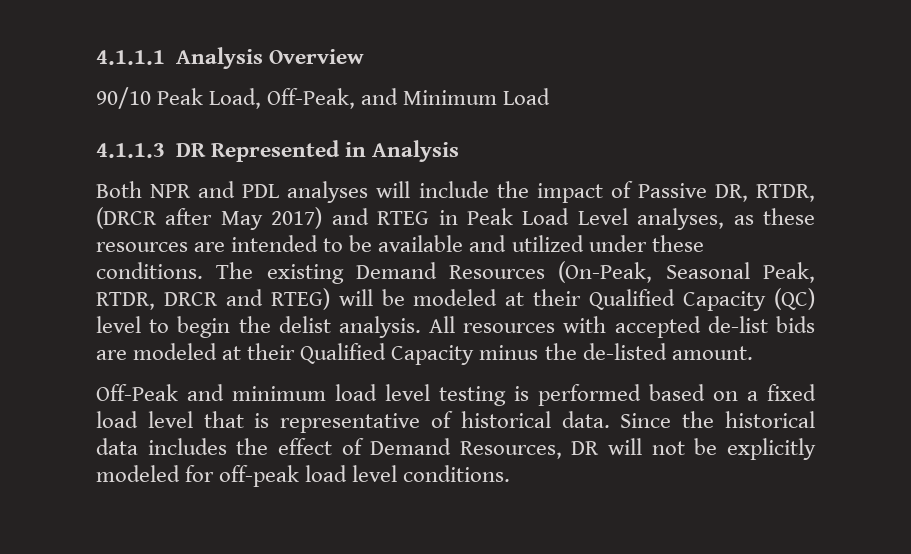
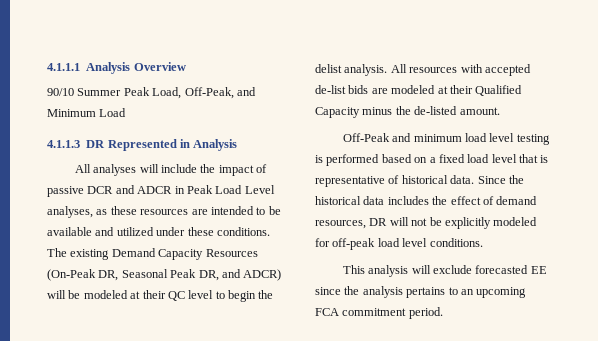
- 90/10 Peak Load, Off-Peak, and Minimum Load
+ 90/10 Summer Peak Load, Off-Peak, and Minimum Load
- Both NPR and PDL analyses will include the impact of Passive DR, RTDR, (DRCR after May 2017) and RTEG in Peak Load Level analyses, as these resources are intended to be available and utilized under these conditions.
+ All analyses will include the impact of passive DCR and ADCR in Peak Load Level analyses, as these resources are intended to be available and utilized under these conditions.
- The existing Demand Resources (On-Peak, Seasonal Peak, RTDR, DRCR and RTEG) will be modeled at their Qualified Capacity (QC) level to begin the delist analysis.
+ The existing Demand Capacity Resources (On-Peak DR, Seasonal Peak DR, and ADCR) will be modeled at their QC level to begin the delist analysis.
- Since the historical data includes the effect of Demand Resources, DR will not be explicitly modeled for off-peak load level conditions.
+ Since the historical data includes the effect of demand resources, DR will not be explicitly modeled for off-peak load level conditions.
+ This analysis will exclude forecasted EE since the analysis pertains to an upcoming FCA commitment period.

